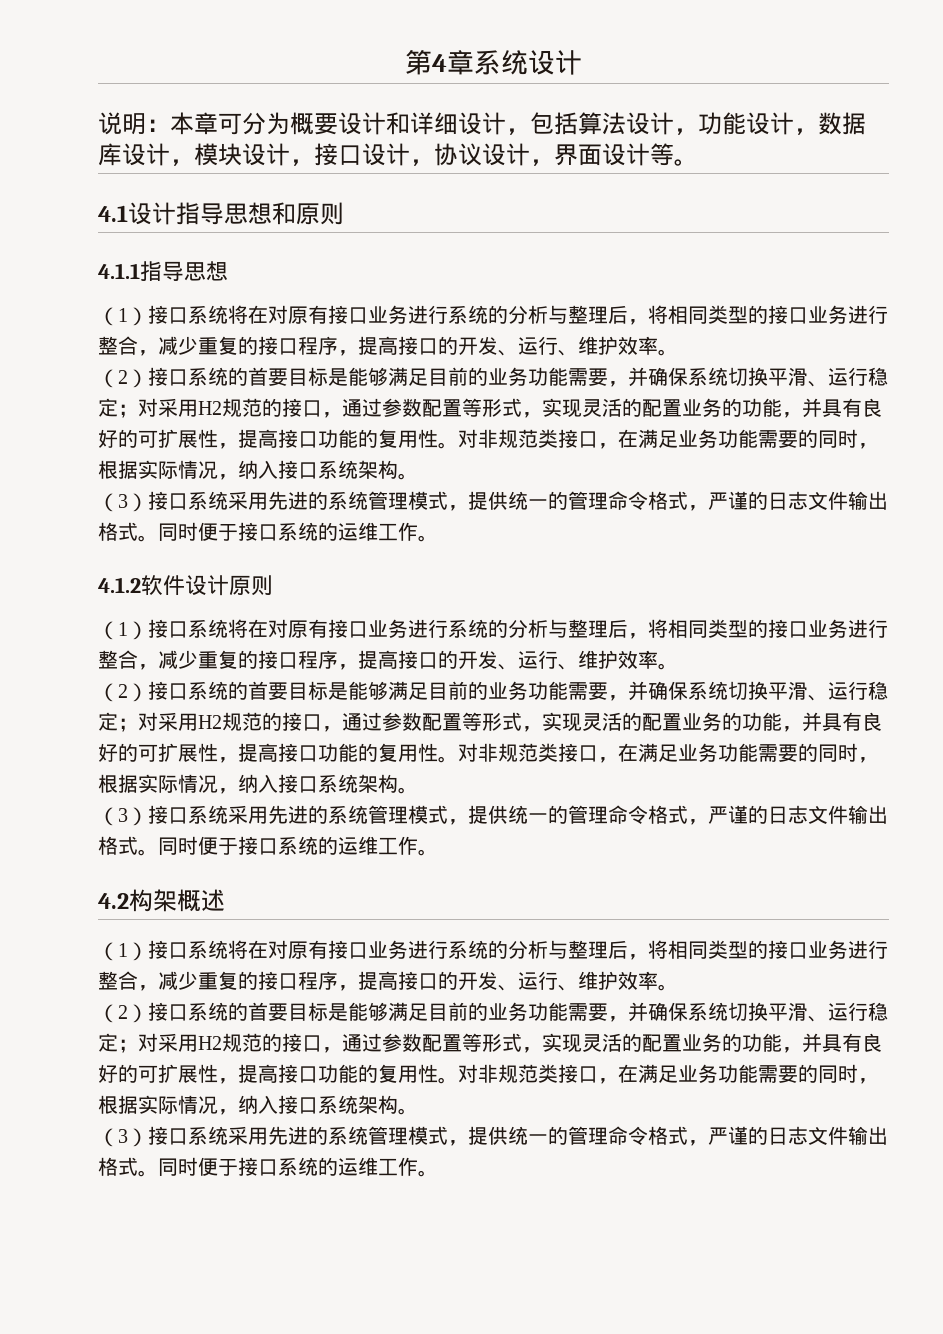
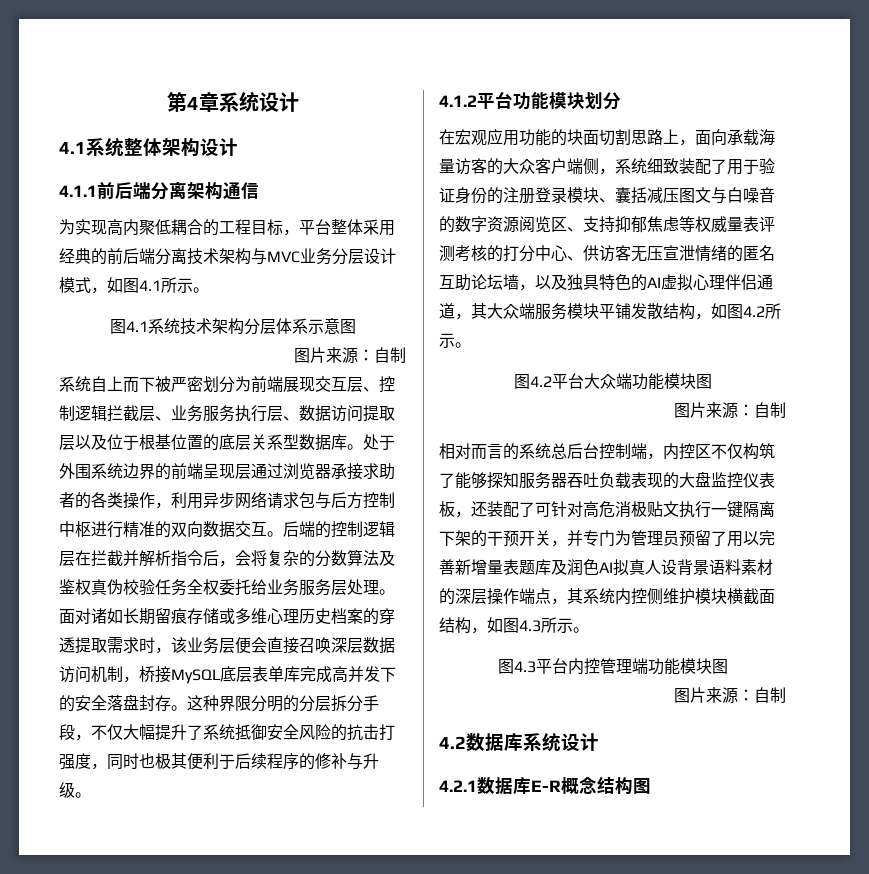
- 说明：本章可分为概要设计和详细设计，包括算法设计，功能设计，数据库设计，模块设计，接口设计，协议设计，界面设计等。
- 4.1设计指导思想和原则
- 4.1.1指导思想
- （1）接口系统将在对原有接口业务进行系统的分析与整理后，将相同类型的接口业务进行整合，减少重复的接口程序，提高接口的开发、运行、维护效率。
- （2）接口系统的首要目标是能够满足目前的业务功能需要，并确保系统切换平滑、运行稳定；对采用H2规范的接口，通过参数配置等形式，实现灵活的配置业务的功能，并具有良好的可扩展性，提高接口功能的复用性。对非规范类接口，在满足业务功能需要的同时，根据实际情况，纳入接口系统架构。
- （3）接口系统采用先进的系统管理模式，提供统一的管理命令格式，严谨的日志文件输出格式。同时便于接口系统的运维工作。
- 4.1.2软件设计原则
- （1）接口系统将在对原有接口业务进行系统的分析与整理后，将相同类型的接口业务进行整合，减少重复的接口程序，提高接口的开发、运行、维护效率。
- （2）接口系统的首要目标是能够满足目前的业务功能需要，并确保系统切换平滑、运行稳定；对采用H2规范的接口，通过参数配置等形式，实现灵活的配置业务的功能，并具有良好的可扩展性，提高接口功能的复用性。对非规范类接口，在满足业务功能需要的同时，根据实际情况，纳入接口系统架构。
- （3）接口系统采用先进的系统管理模式，提供统一的管理命令格式，严谨的日志文件输出格式。同时便于接口系统的运维工作。
- 4.2构架概述
- （1）接口系统将在对原有接口业务进行系统的分析与整理后，将相同类型的接口业务进行整合，减少重复的接口程序，提高接口的开发、运行、维护效率。
- （2）接口系统的首要目标是能够满足目前的业务功能需要，并确保系统切换平滑、运行稳定；对采用H2规范的接口，通过参数配置等形式，实现灵活的配置业务的功能，并具有良好的可扩展性，提高接口功能的复用性。对非规范类接口，在满足业务功能需要的同时，根据实际情况，纳入接口系统架构。
- （3）接口系统采用先进的系统管理模式，提供统一的管理命令格式，严谨的日志文件输出格式。同时便于接口系统的运维工作。
+ 4.1系统整体架构设计
+ 4.1.1前后端分离架构通信
+ 为实现高内聚低耦合的工程目标，平台整体采用经典的前后端分离技术架构与MVC业务分层设计模式，如图4.1所示。
+ 图4.1系统技术架构分层体系示意图
+ 图片来源：自制
+ 系统自上而下被严密划分为前端展现交互层、控制逻辑拦截层、业务服务执行层、数据访问提取层以及位于根基位置的底层关系型数据库。处于外围系统边界的前端呈现层通过浏览器承接求助者的各类操作，利用异步网络请求包与后方控制中枢进行精准的双向数据交互。后端的控制逻辑层在拦截并解析指令后，会将复杂的分数算法及鉴权真伪校验任务全权委托给业务服务层处理。面对诸如长期留痕存储或多维心理历史档案的穿透提取需求时，该业务层便会直接召唤深层数据访问机制，桥接MySQL底层表单库完成高并发下的安全落盘封存。这种界限分明的分层拆分手段，不仅大幅提升了系统抵御安全风险的抗击打强度，同时也极其便利于后续程序的修补与升级。
+ 4.1.2平台功能模块划分
+ 在宏观应用功能的块面切割思路上，面向承载海量访客的大众客户端侧，系统细致装配了用于验证身份的注册登录模块、囊括减压图文与白噪音的数字资源阅览区、支持抑郁焦虑等权威量表评测考核的打分中心、供访客无压宣泄情绪的匿名互助论坛墙，以及独具特色的AI虚拟心理伴侣通道，其大众端服务模块平铺发散结构，如图4.2所示。
+ 图4.2平台大众端功能模块图
+ 图片来源：自制
+ 相对而言的系统总后台控制端，内控区不仅构筑了能够探知服务器吞吐负载表现的大盘监控仪表板，还装配了可针对高危消极贴文执行一键隔离下架的干预开关，并专门为管理员预留了用以完善新增量表题库及润色AI拟真人设背景语料素材的深层操作端点，其系统内控侧维护模块横截面结构，如图4.3所示。
+ 图4.3平台内控管理端功能模块图
+ 图片来源：自制
+ 4.2数据库系统设计
+ 4.2.1数据库E-R概念结构图

